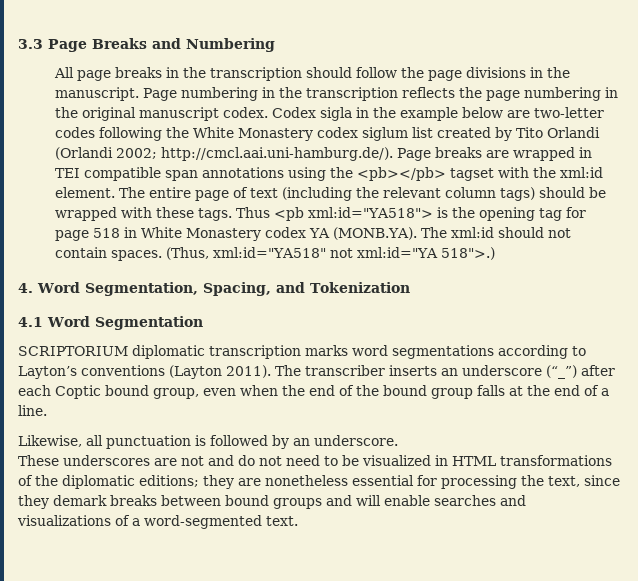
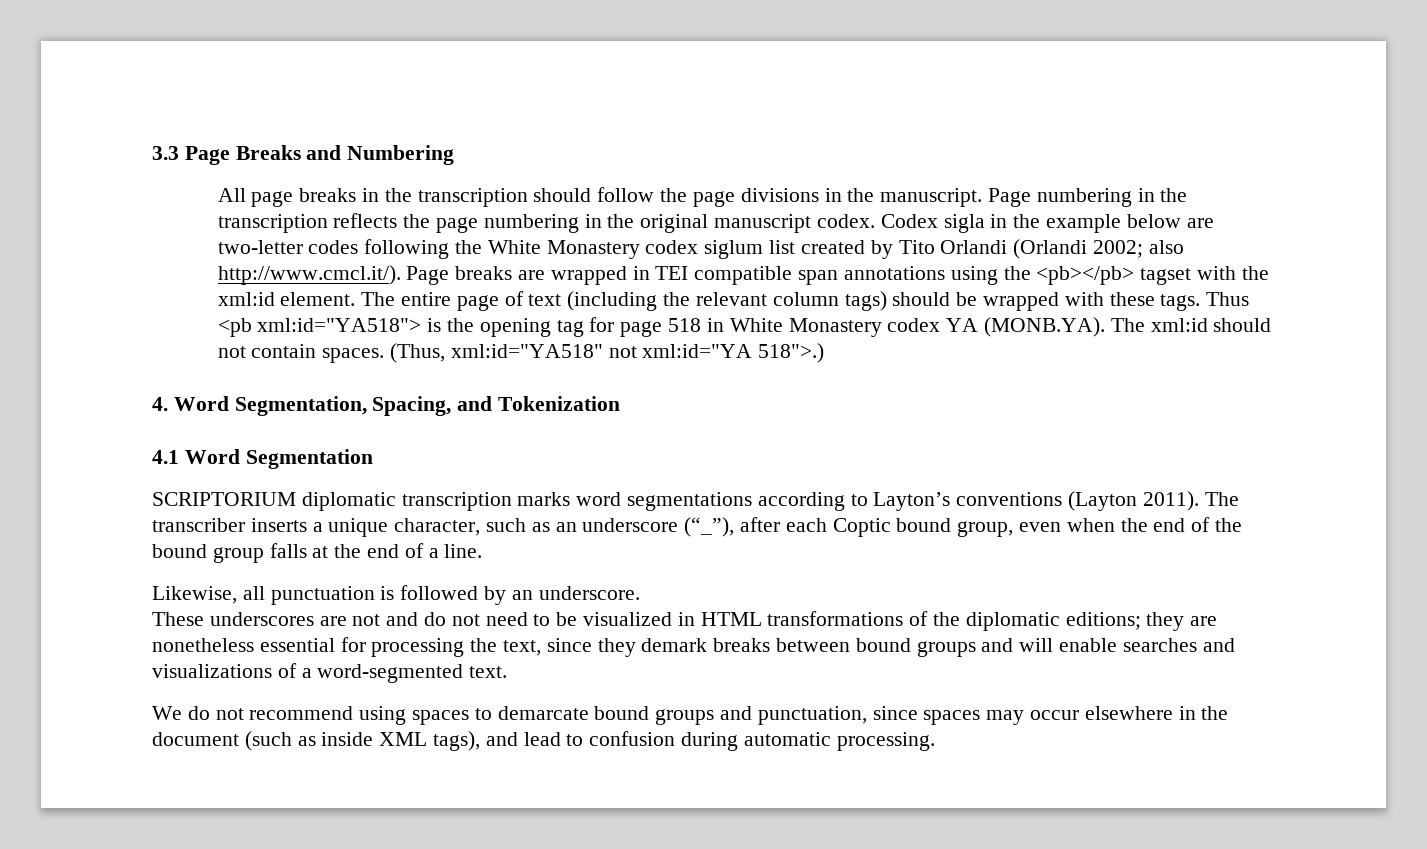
- Codex sigla in the example below are two-letter codes following the White Monastery codex siglum list created by Tito Orlandi (Orlandi 2002; http://cmcl.aai.uni-hamburg.de/). Page breaks are wrapped in TEI compatible span annotations using the <pb></pb> tagset with the xml:id element.
+ Codex sigla in the example below are two-letter codes following the White Monastery codex siglum list created by Tito Orlandi (Orlandi 2002; also http://www.cmcl.it/). Page breaks are wrapped in TEI compatible span annotations using the <pb></pb> tagset with the xml:id element.
- The transcriber inserts an underscore (“_”) after each Coptic bound group, even when the end of the bound group falls at the end of a line.
+ The transcriber inserts a unique character, such as an underscore (“_”), after each Coptic bound group, even when the end of the bound group falls at the end of a line.
+ We do not recommend using spaces to demarcate bound groups and punctuation, since spaces may occur elsewhere in the document (such as inside XML tags), and lead to confusion during automatic processing.

